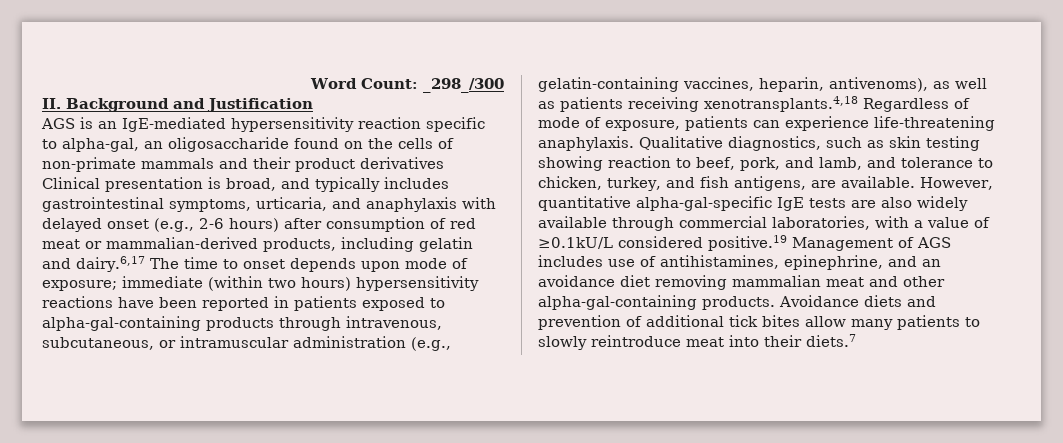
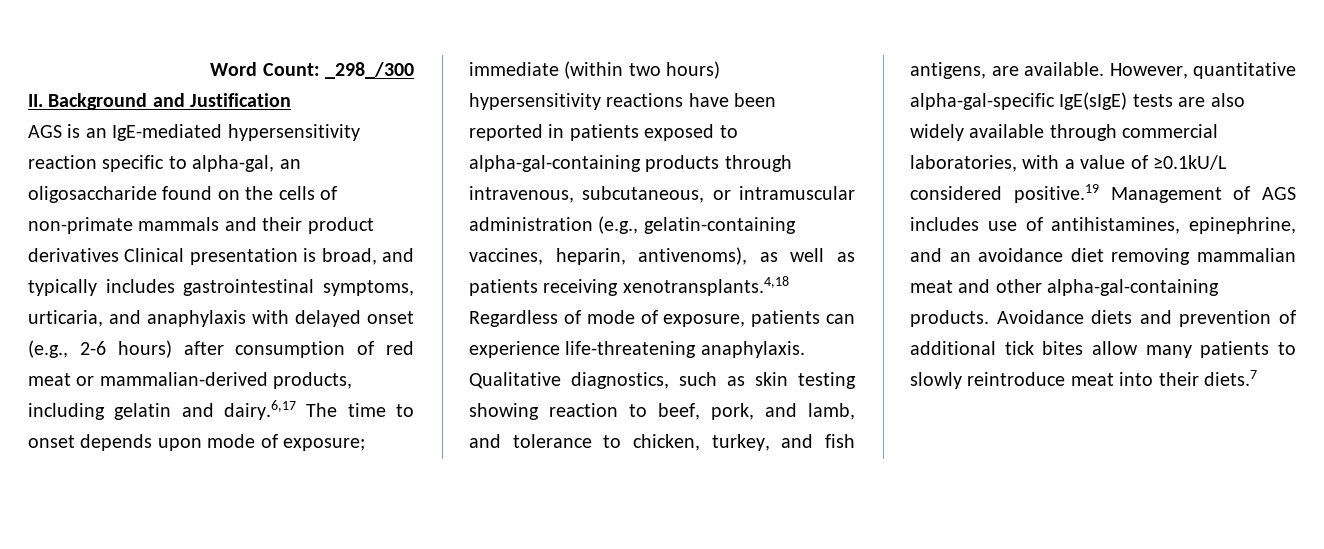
- However, quantitative alpha-gal-specific IgE tests are also widely available through commercial laboratories, with a value of ≥0.1kU/L considered positive.19 Management of AGS includes use of antihistamines, epinephrine, and an avoidance diet removing mammalian meat and other alpha-gal-containing products.
+ However, quantitative alpha-gal-specific IgE(sIgE) tests are also widely available through commercial laboratories, with a value of ≥0.1kU/L considered positive.19 Management of AGS includes use of antihistamines, epinephrine, and an avoidance diet removing mammalian meat and other alpha-gal-containing products.

